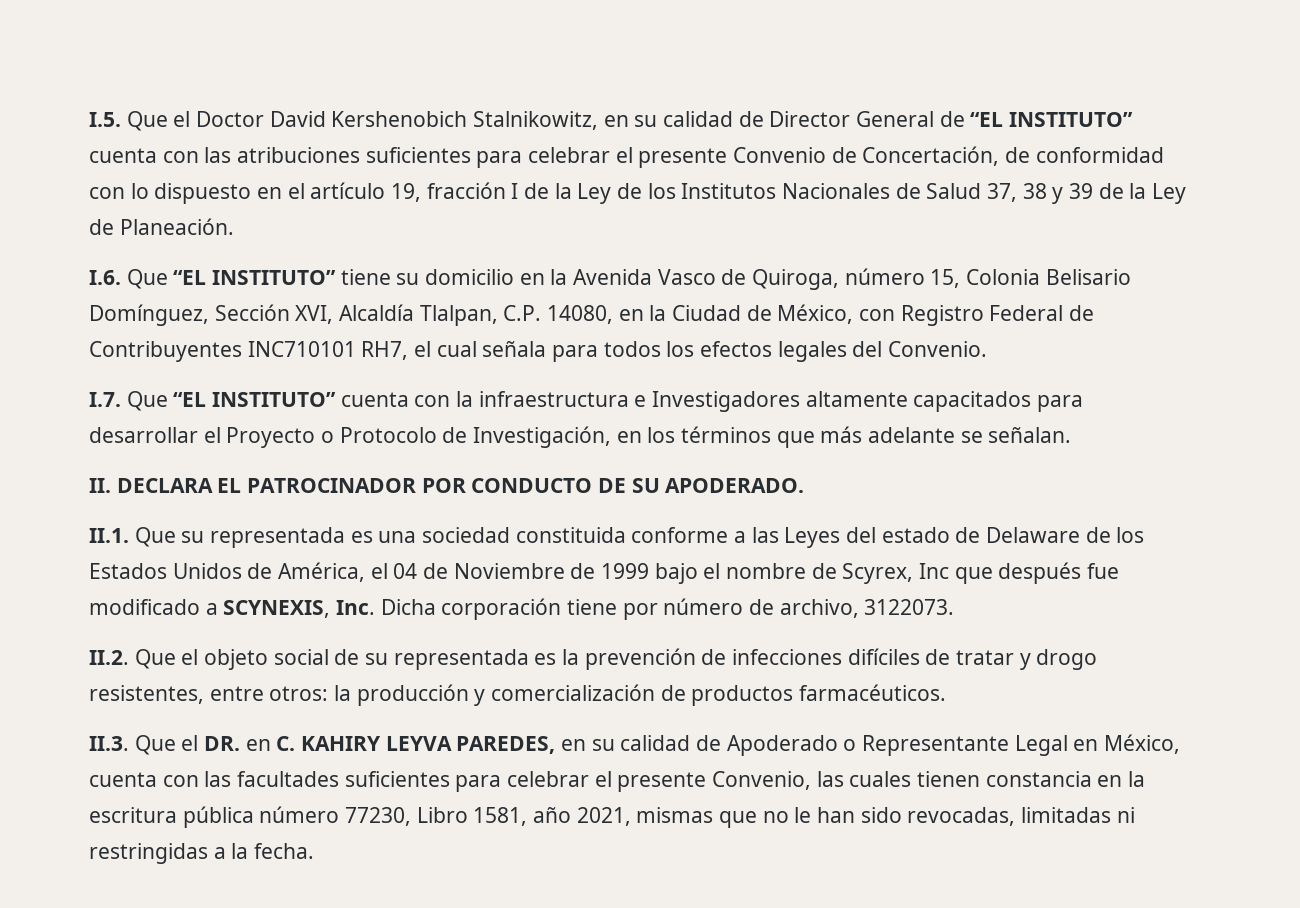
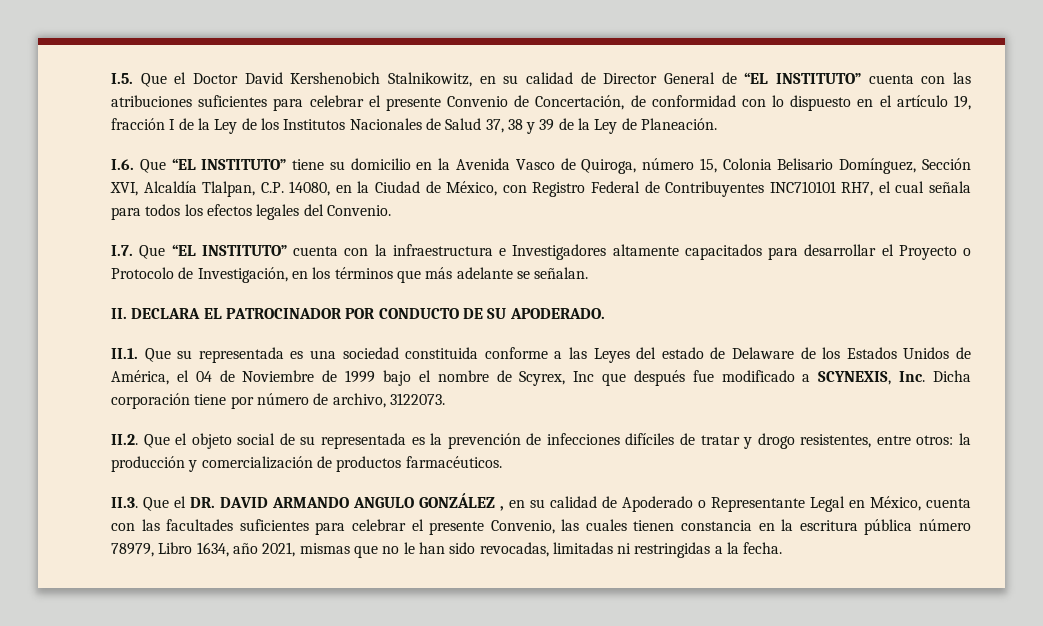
- II.3. Que el DR. en C. KAHIRY LEYVA PAREDES, en su calidad de Apoderado o Representante Legal en México, cuenta con las facultades suficientes para celebrar el presente Convenio, las cuales tienen constancia en la escritura pública número 77230, Libro 1581, año 2021, mismas que no le han sido revocadas, limitadas ni restringidas a la fecha.
+ II.3. Que el DR. DAVID ARMANDO ANGULO GONZÁLEZ , en su calidad de Apoderado o Representante Legal en México, cuenta con las facultades suficientes para celebrar el presente Convenio, las cuales tienen constancia en la escritura pública número 78979, Libro 1634, año 2021, mismas que no le han sido revocadas, limitadas ni restringidas a la fecha.

